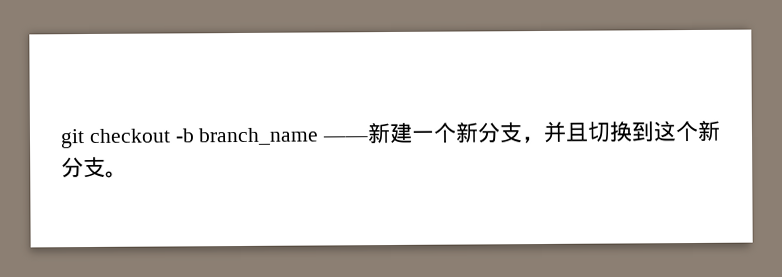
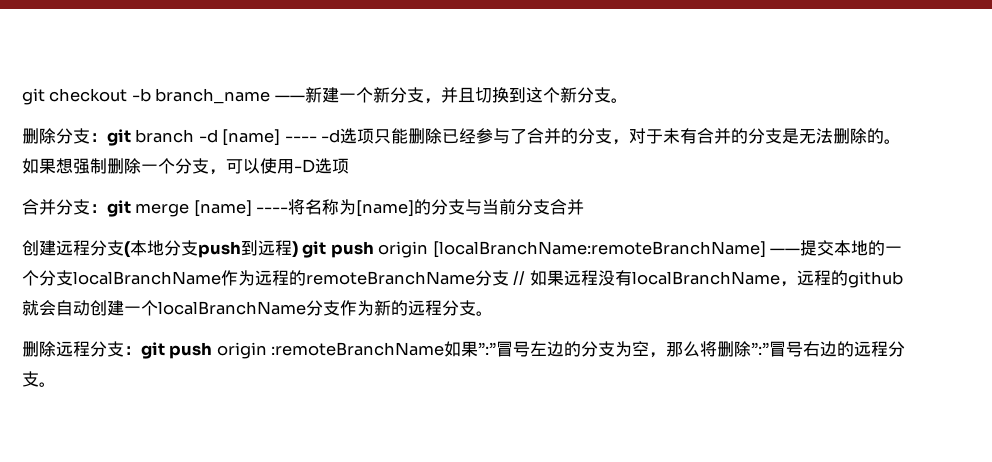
+ 删除分支：git branch -d [name] ---- -d选项只能删除已经参与了合并的分支，对于未有合并的分支是无法删除的。如果想强制删除一个分支，可以使用-D选项
+ 合并分支：git merge [name] ----将名称为[name]的分支与当前分支合并
+ 创建远程分支(本地分支push到远程) git push origin [localBranchName:remoteBranchName] ——提交本地的一个分支localBranchName作为远程的remoteBranchName分支 // 如果远程没有localBranchName，远程的github就会自动创建一个localBranchName分支作为新的远程分支。
+ 删除远程分支：git push origin :remoteBranchName如果”:”冒号左边的分支为空，那么将删除”:”冒号右边的远程分支。

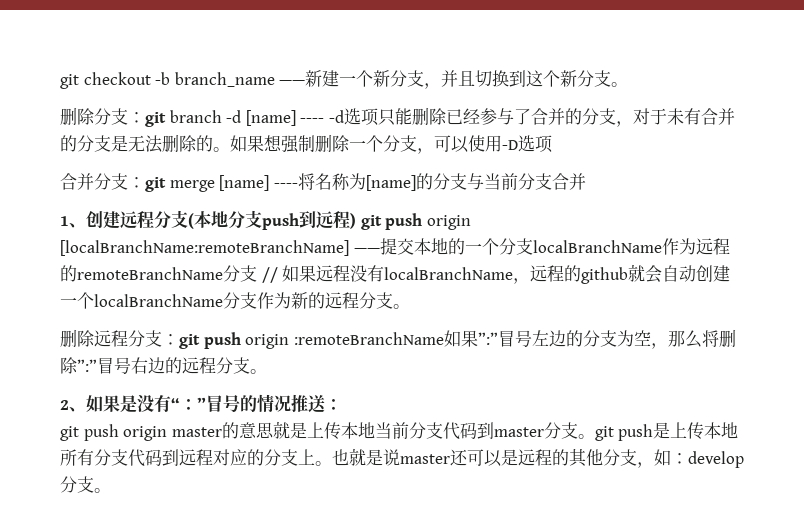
- 创建远程分支(本地分支push到远程) git push origin [localBranchName:remoteBranchName] ——提交本地的一个分支localBranchName作为远程的remoteBranchName分支 // 如果远程没有localBranchName，远程的github就会自动创建一个localBranchName分支作为新的远程分支。
+ 1、创建远程分支(本地分支push到远程) git push origin [localBranchName:remoteBranchName] ——提交本地的一个分支localBranchName作为远程的remoteBranchName分支 // 如果远程没有localBranchName，远程的github就会自动创建一个localBranchName分支作为新的远程分支。
+ 2、如果是没有“：”冒号的情况推送：
+ git push origin master的意思就是上传本地当前分支代码到master分支。git push是上传本地所有分支代码到远程对应的分支上。也就是说master还可以是远程的其他分支，如：develop分支。

